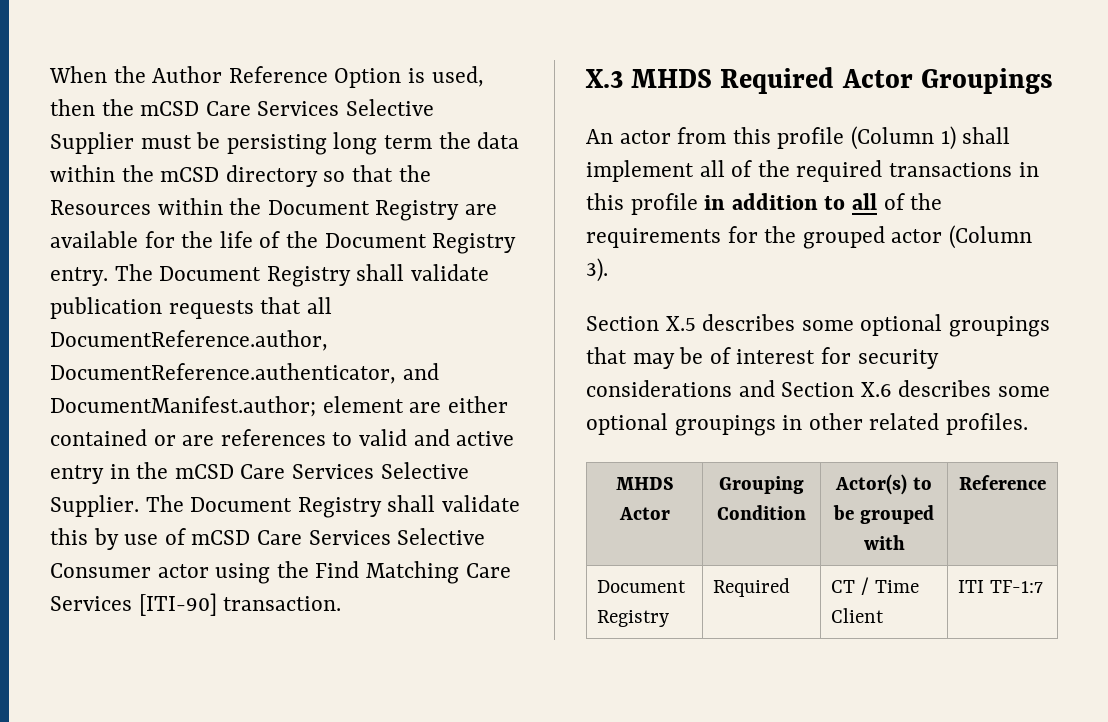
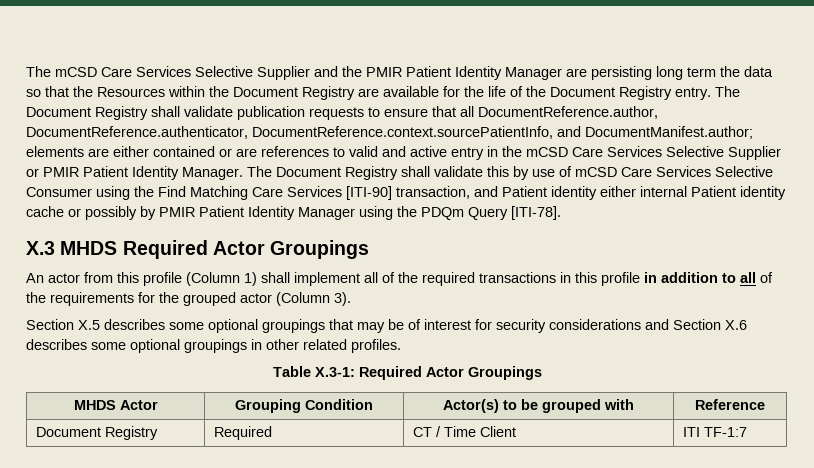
- When the Author Reference Option is used, then the mCSD Care Services Selective Supplier must be persisting long term the data within the mCSD directory so that the Resources within the Document Registry are available for the life of the Document Registry entry.
+ The mCSD Care Services Selective Supplier and the PMIR Patient Identity Manager are persisting long term the data so that the Resources within the Document Registry are available for the life of the Document Registry entry.
- The Document Registry shall validate publication requests that all DocumentReference.author, DocumentReference.authenticator, and DocumentManifest.author; element are either contained or are references to valid and active entry in the mCSD Care Services Selective Supplier.
+ The Document Registry shall validate publication requests to ensure that all DocumentReference.author, DocumentReference.authenticator, DocumentReference.context.sourcePatientInfo, and DocumentManifest.author; elements are either contained or are references to valid and active entry in the mCSD Care Services Selective Supplier or PMIR Patient Identity Manager.
- The Document Registry shall validate this by use of mCSD Care Services Selective Consumer actor using the Find Matching Care Services [ITI-90] transaction.
+ The Document Registry shall validate this by use of mCSD Care Services Selective Consumer using the Find Matching Care Services [ITI-90] transaction, and Patient identity either internal Patient identity cache or possibly by PMIR Patient Identity Manager using the PDQm Query [ITI-78].
+ Table X.3-1: Required Actor Groupings

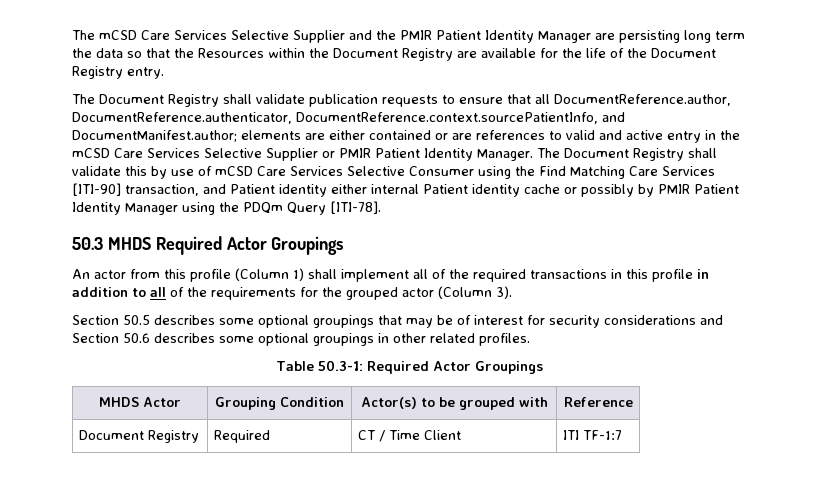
- The mCSD Care Services Selective Supplier and the PMIR Patient Identity Manager are persisting long term the data so that the Resources within the Document Registry are available for the life of the Document Registry entry. The Document Registry shall validate publication requests to ensure that all DocumentReference.author, DocumentReference.authenticator, DocumentReference.context.sourcePatientInfo, and DocumentManifest.author;
+ The mCSD Care Services Selective Supplier and the PMIR Patient Identity Manager are persisting long term the data so that the Resources within the Document Registry are available for the life of the Document Registry entry.
+ The Document Registry shall validate publication requests to ensure that all DocumentReference.author, DocumentReference.authenticator, DocumentReference.context.sourcePatientInfo, and DocumentManifest.author;
- X.3 MHDS Required Actor Groupings
+ 50.3 MHDS Required Actor Groupings
- Section X.5 describes some optional groupings that may be of interest for security considerations and Section X.6 describes some optional groupings in other related profiles.
+ Section 50.5 describes some optional groupings that may be of interest for security considerations and Section 50.6 describes some optional groupings in other related profiles.
- Table X.3-1: Required Actor Groupings
+ Table 50.3-1: Required Actor Groupings

